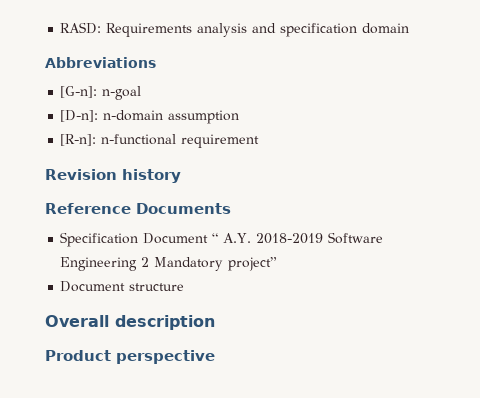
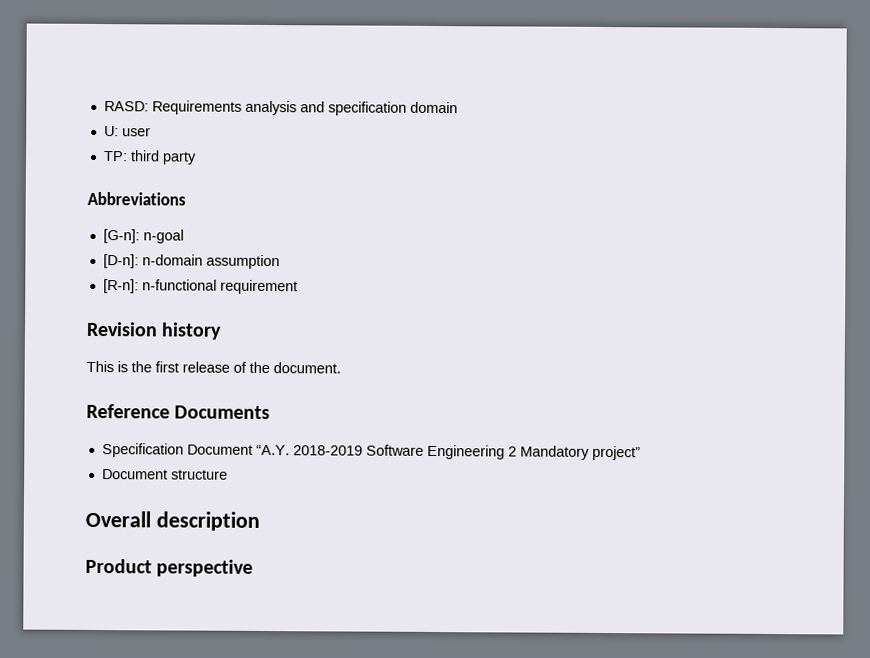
+ U: user
+ TP: third party
+ This is the first release of the document.
- Specification Document “ A.Y. 2018-2019 Software Engineering 2 Mandatory project”
+ Specification Document “A.Y. 2018-2019 Software Engineering 2 Mandatory project”

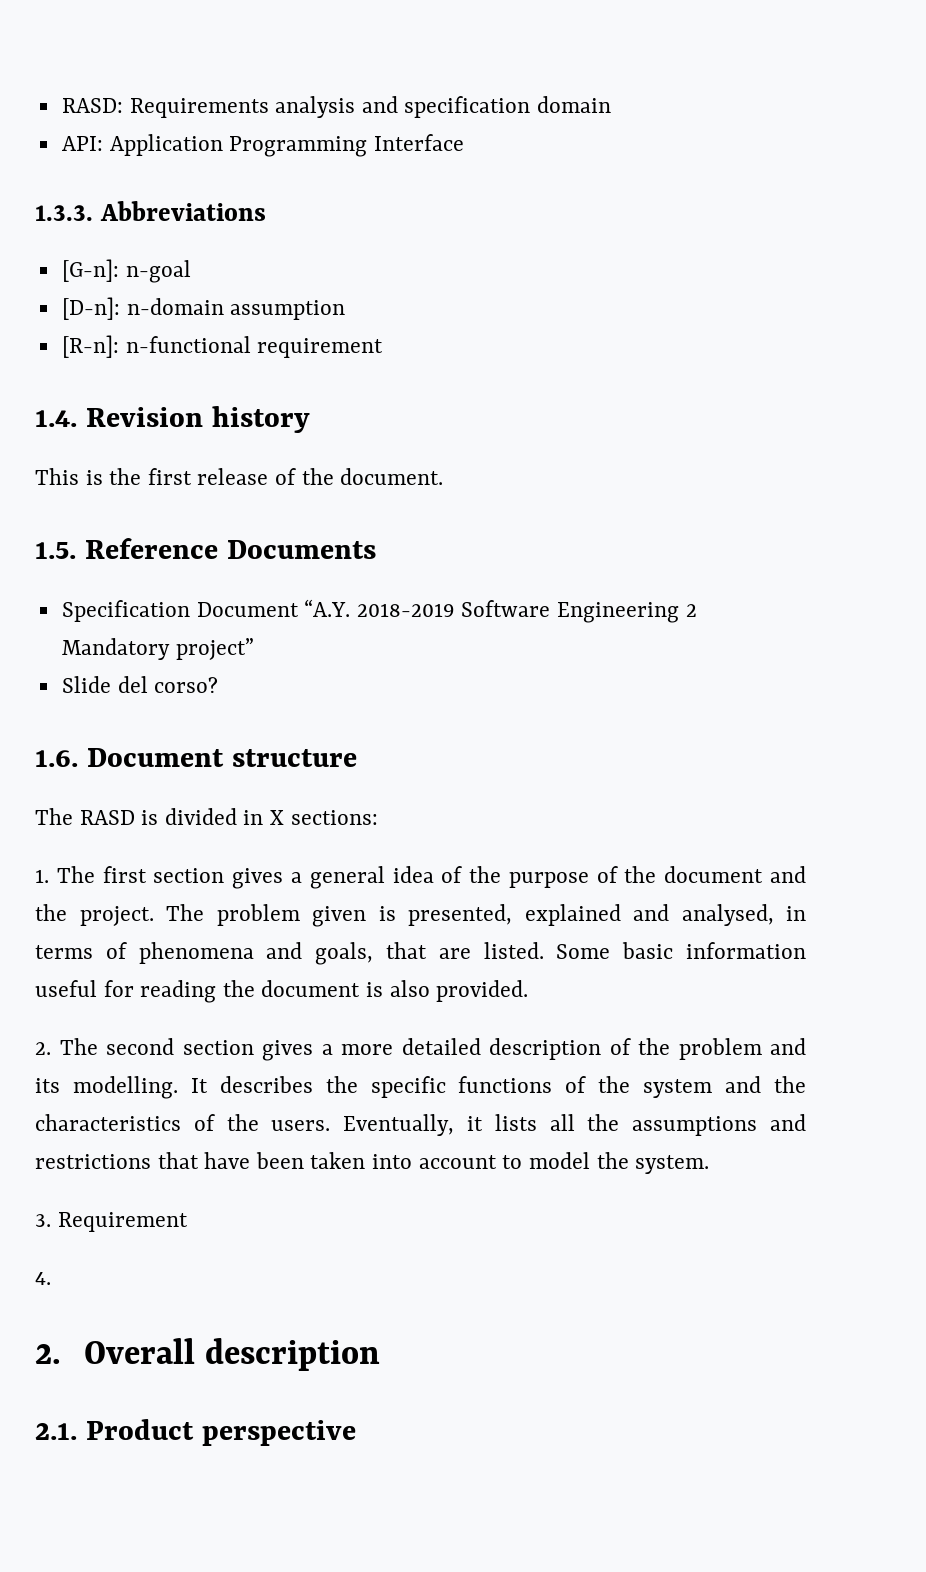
- U: user
- TP: third party
- Abbreviations
+ API: Application Programming Interface
+ 1.3.3. Abbreviations
- Revision history
+ 1.4. Revision history
- Reference Documents
+ 1.5. Reference Documents
- Document structure
- Overall description
+ Slide del corso?
+ 1.6. Document structure
+ The RASD is divided in X sections:
+ 1. The first section gives a general idea of the purpose of the document and the project. The problem given is presented, explained and analysed, in terms of phenomena and goals, that are listed. Some basic information useful for reading the document is also provided.
+ 2. The second section gives a more detailed description of the problem and its modelling. It describes the specific functions of the system and the characteristics of the users. Eventually, it lists all the assumptions and restrictions that have been taken into account to model the system.
+ 3. Requirement
+ 4.
+ 2. Overall description
- Product perspective
+ 2.1. Product perspective

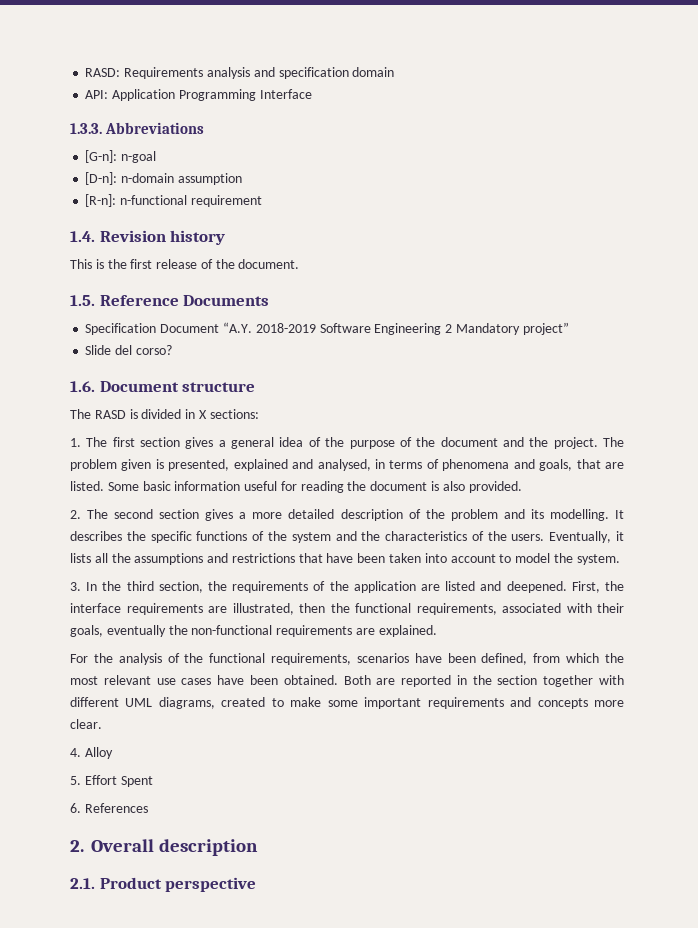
- 3. Requirement
- 4.
+ 3. In the third section, the requirements of the application are listed and deepened. First, the interface requirements are illustrated, then the functional requirements, associated with their goals, eventually the non-functional requirements are explained.
+ For the analysis of the functional requirements, scenarios have been defined, from which the most relevant use cases have been obtained. Both are reported in the section together with different UML diagrams, created to make some important requirements and concepts more clear.
+ 4. Alloy
+ 5. Effort Spent
+ 6. References

